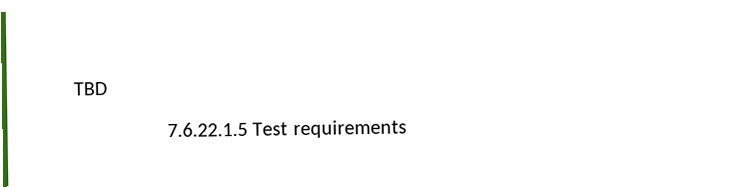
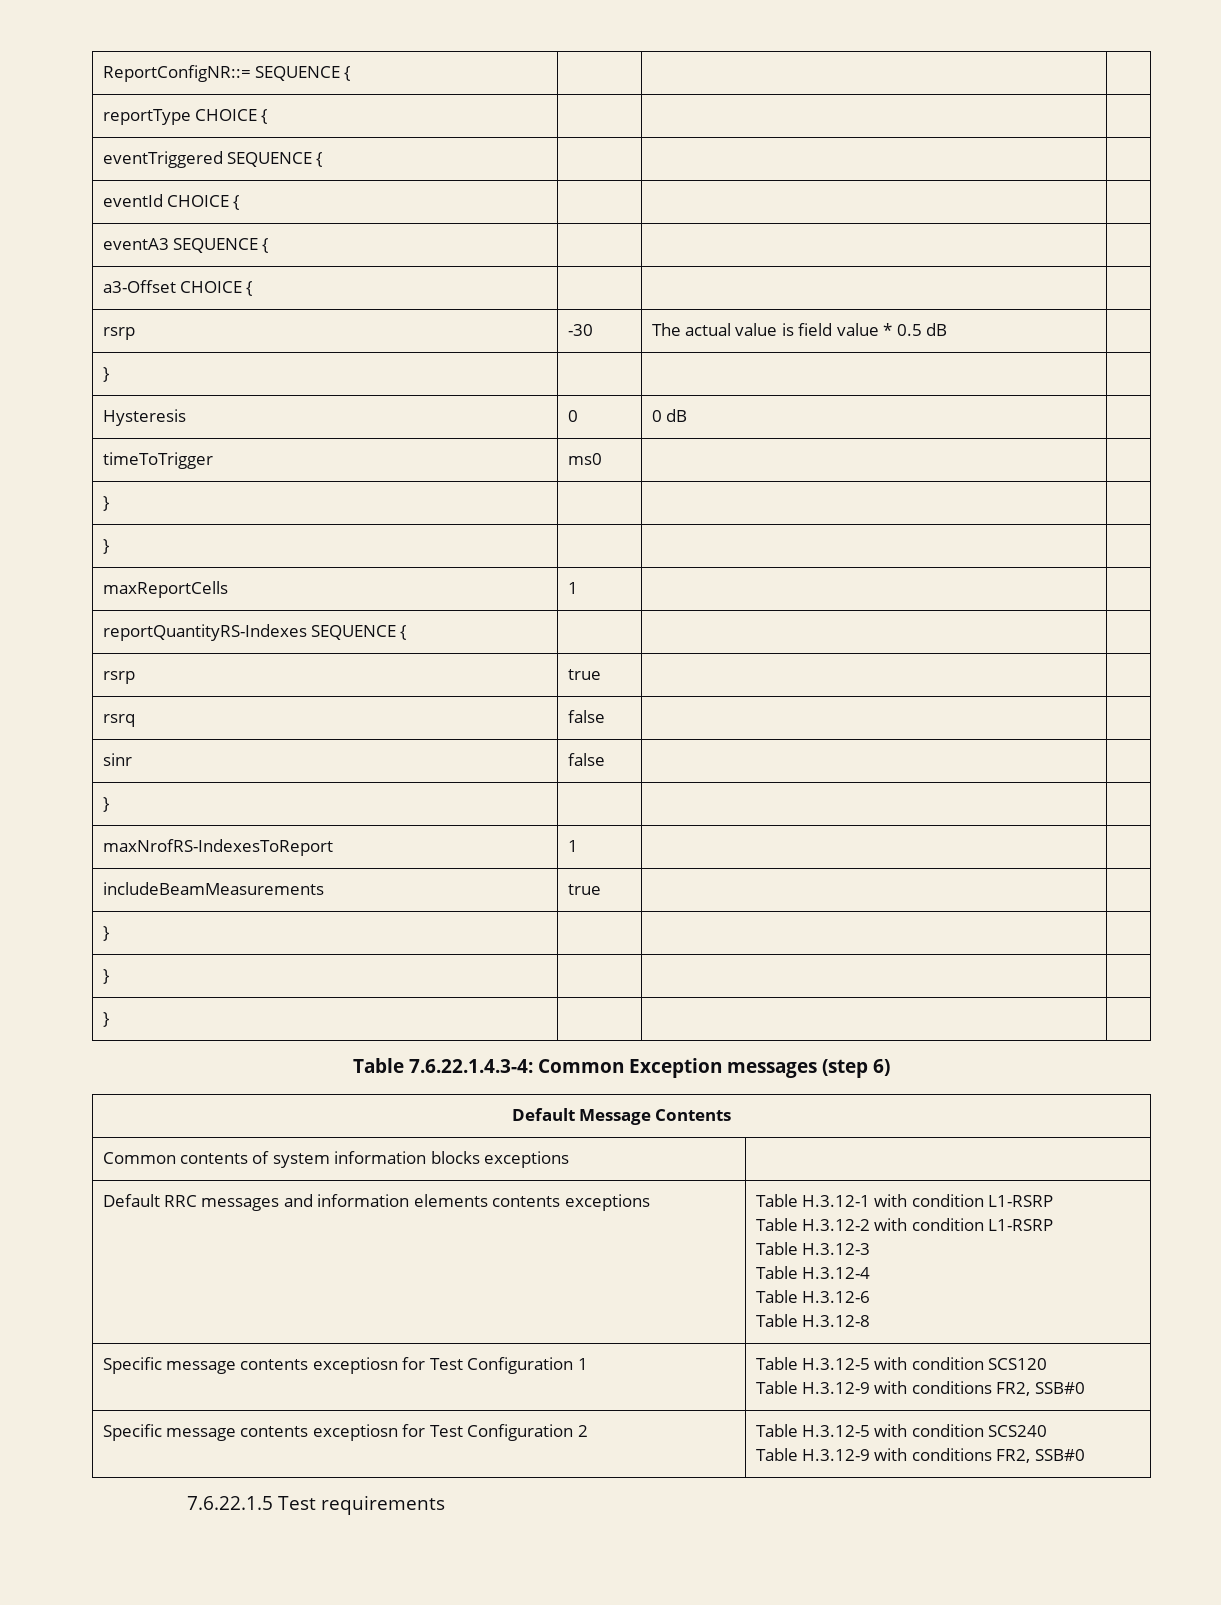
- TBD
+ ReportConfigNR::= SEQUENCE { | | |
+ reportType CHOICE { | | |
+ eventTriggered SEQUENCE { | | |
+ eventId CHOICE { | | |
+ eventA3 SEQUENCE { | | |
+ a3-Offset CHOICE { | | |
+ rsrp | -30 | The actual value is field value * 0.5 dB |
+ } | | |
+ Hysteresis | 0 | 0 dB |
+ timeToTrigger | ms0 | |
+ } | | |
+ } | | |
+ maxReportCells | 1 | |
+ reportQuantityRS-Indexes SEQUENCE { | | |
+ rsrp | true | |
+ rsrq | false | |
+ sinr | false | |
+ } | | |
+ maxNrofRS-IndexesToReport | 1 | |
+ includeBeamMeasurements | true | |
+ } | | |
+ } | | |
+ } | | |
+ Table 7.6.22.1.4.3-4: Common Exception messages (step 6)
+ Default Message Contents
+ Common contents of system information blocks exceptions |
+ Default RRC messages and information elements contents exceptions | Table H.3.12-1 with condition L1-RSRP
+ Table H.3.12-2 with condition L1-RSRP
+ Table H.3.12-3
+ Table H.3.12-4
+ Table H.3.12-6
+ Table H.3.12-8
+ Specific message contents exceptiosn for Test Configuration 1 | Table H.3.12-5 with condition SCS120
+ Table H.3.12-9 with conditions FR2, SSB#0
+ Specific message contents exceptiosn for Test Configuration 2 | Table H.3.12-5 with condition SCS240
+ Table H.3.12-9 with conditions FR2, SSB#0

